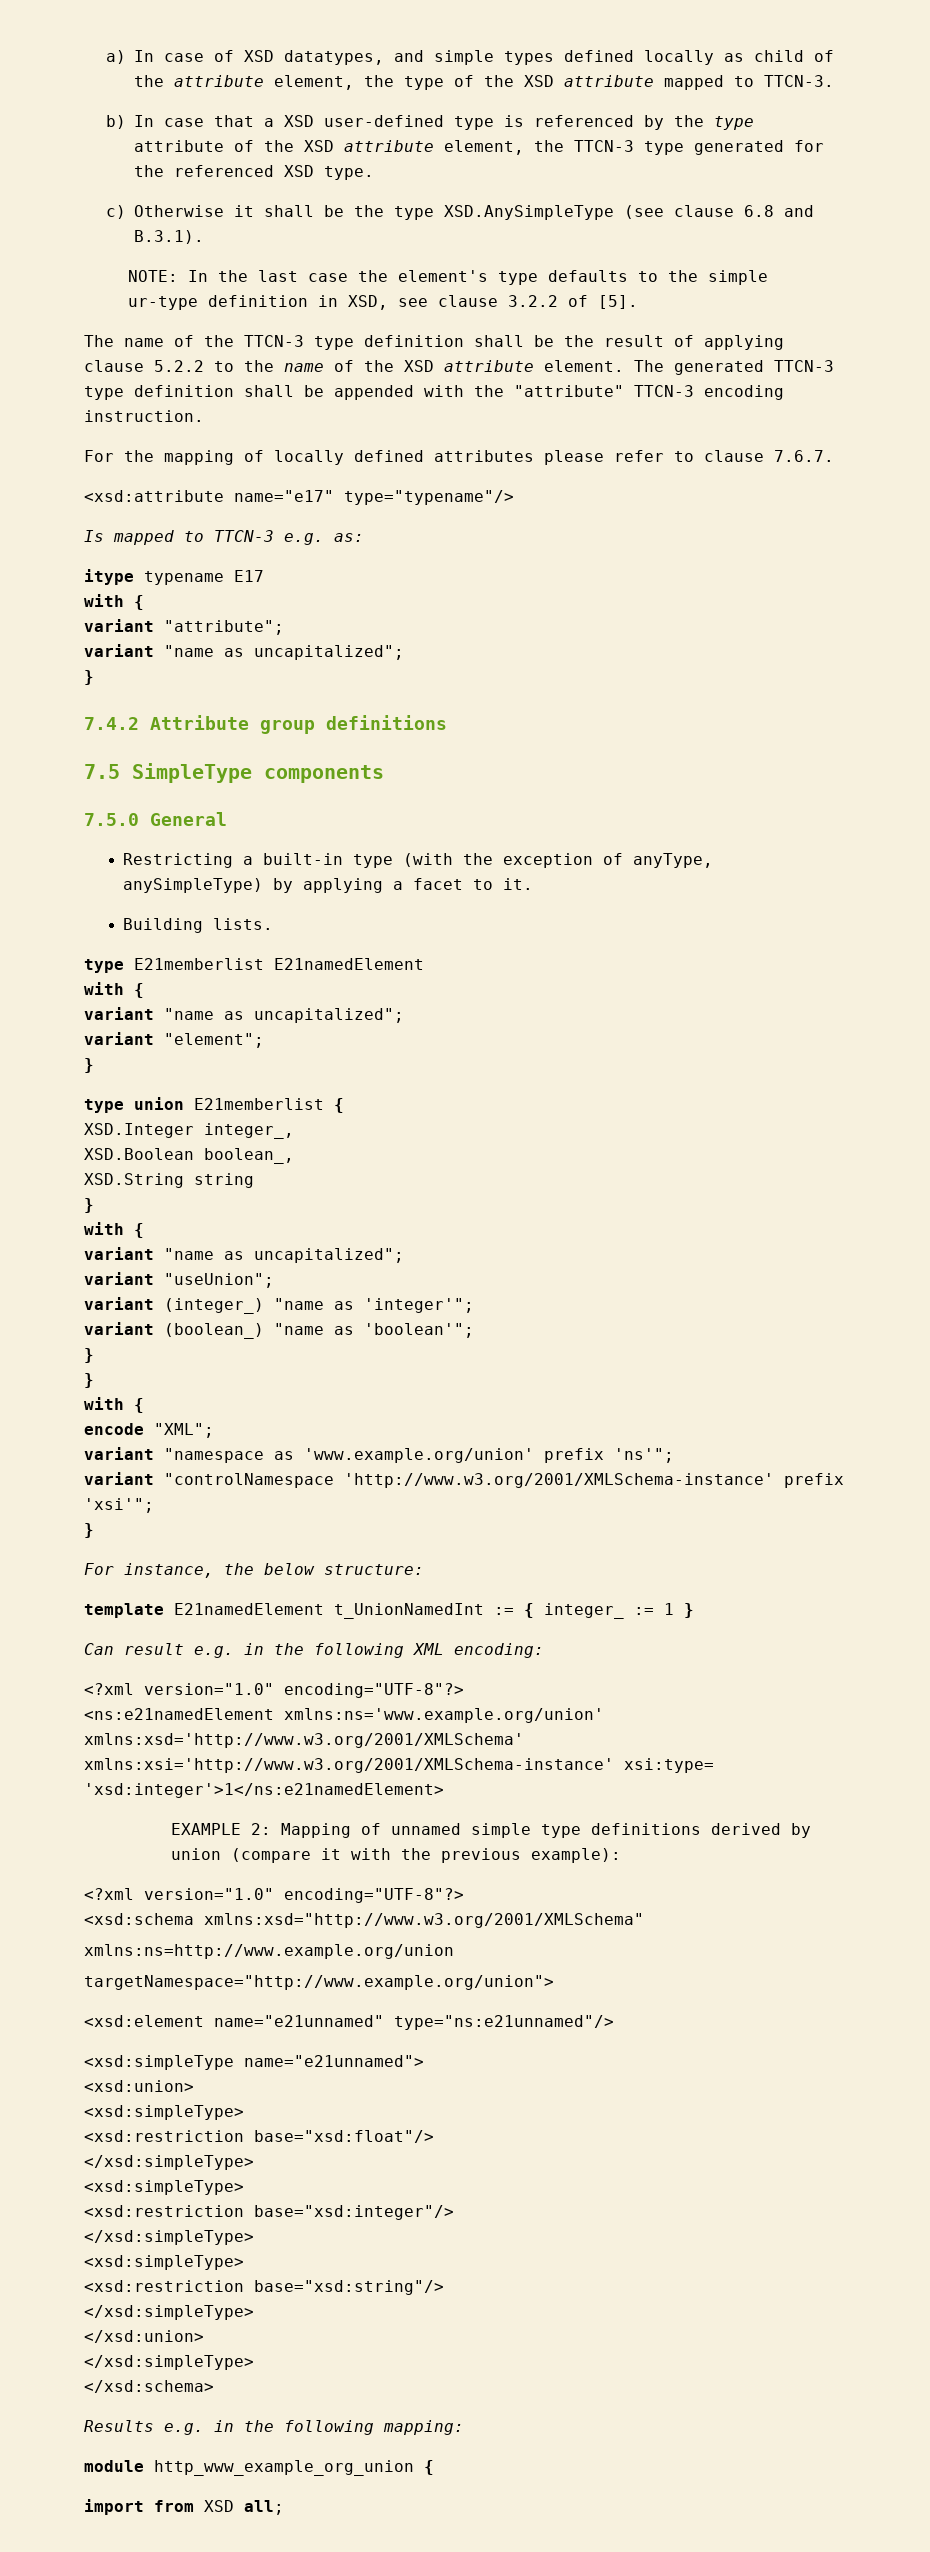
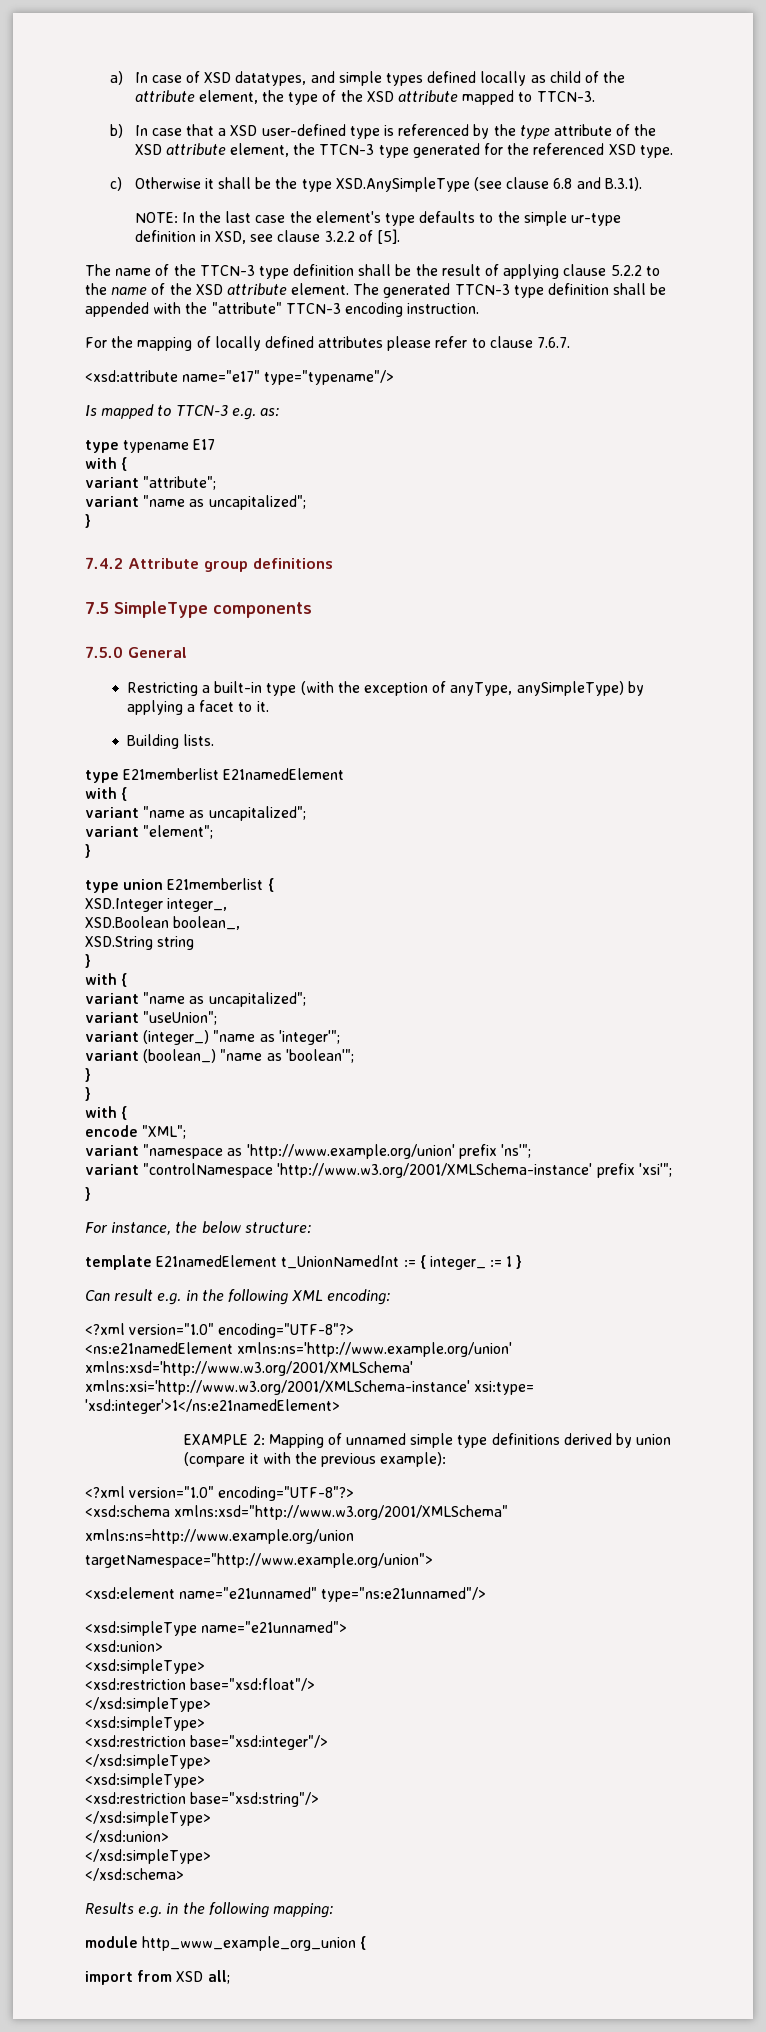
- itype typename E17
+ type typename E17
- variant "namespace as 'www.example.org/union' prefix 'ns'";
+ variant "namespace as 'http://www.example.org/union' prefix 'ns'";
- <ns:e21namedElement xmlns:ns='www.example.org/union' xmlns:xsd='http://www.w3.org/2001/XMLSchema' xmlns:xsi='http://www.w3.org/2001/XMLSchema-instance' xsi:type= 'xsd:integer'>1</ns:e21namedElement>
+ <ns:e21namedElement xmlns:ns='http://www.example.org/union' xmlns:xsd='http://www.w3.org/2001/XMLSchema' xmlns:xsi='http://www.w3.org/2001/XMLSchema-instance' xsi:type= 'xsd:integer'>1</ns:e21namedElement>

